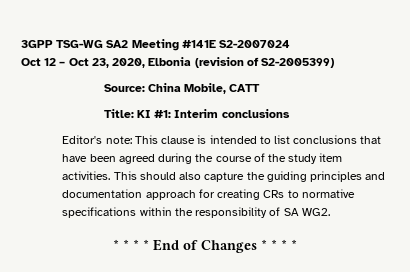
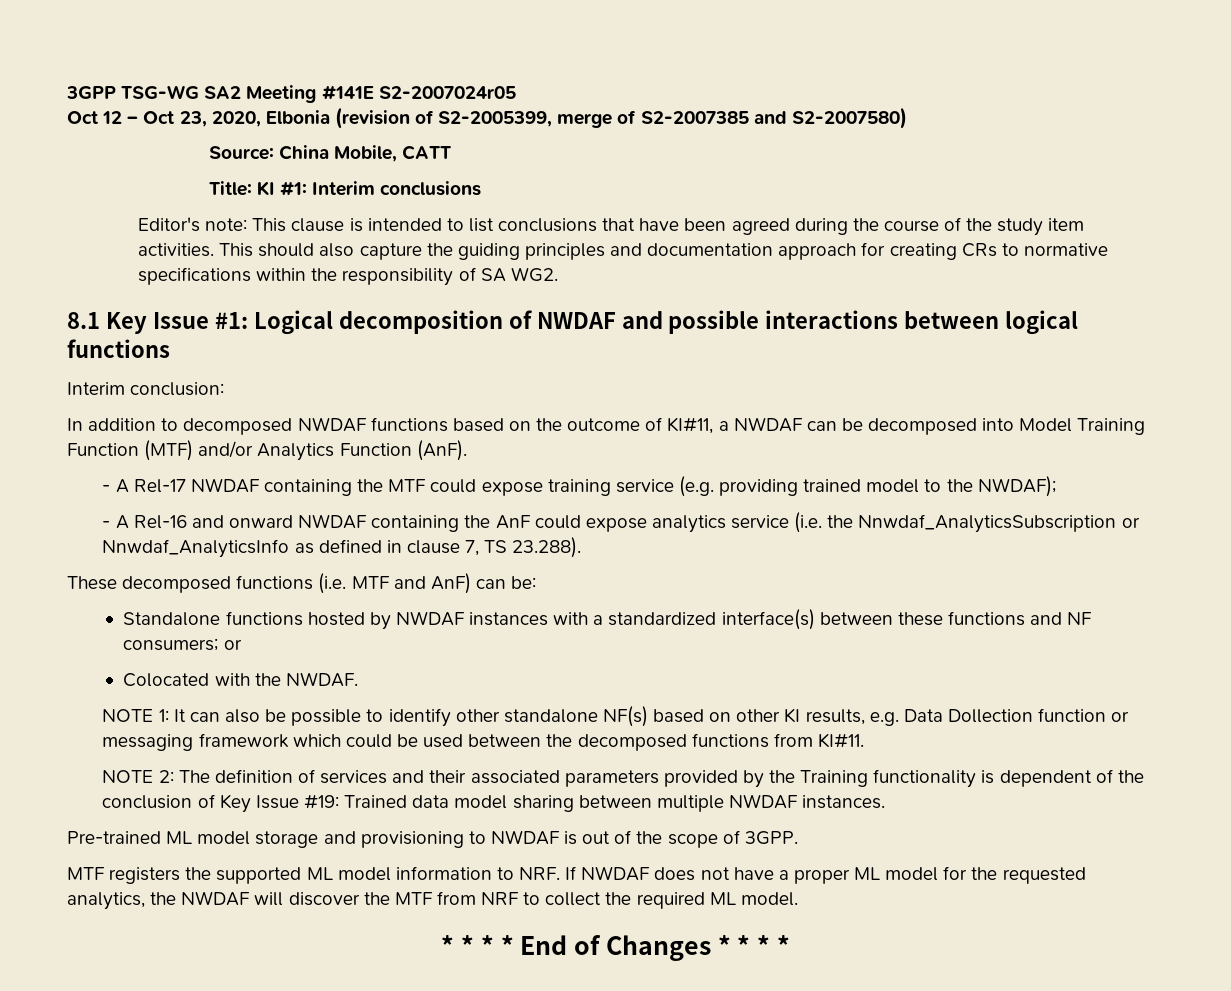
- 3GPP TSG-WG SA2 Meeting #141E S2-2007024
+ 3GPP TSG-WG SA2 Meeting #141E S2-2007024r05
- Oct 12 – Oct 23, 2020, Elbonia (revision of S2-2005399)
+ Oct 12 – Oct 23, 2020, Elbonia (revision of S2-2005399, merge of S2-2007385 and S2-2007580)
+ 8.1 Key Issue #1: Logical decomposition of NWDAF and possible interactions between logical functions
+ Interim conclusion:
+ In addition to decomposed NWDAF functions based on the outcome of KI#11, a NWDAF can be decomposed into Model Training Function (MTF) and/or Analytics Function (AnF).
+ - A Rel-17 NWDAF containing the MTF could expose training service (e.g. providing trained model to the NWDAF);
+ - A Rel-16 and onward NWDAF containing the AnF could expose analytics service (i.e. the Nnwdaf_AnalyticsSubscription or Nnwdaf_AnalyticsInfo as defined in clause 7, TS 23.288).
+ These decomposed functions (i.e. MTF and AnF) can be:
+ Standalone functions hosted by NWDAF instances with a standardized interface(s) between these functions and NF consumers; or
+ Colocated with the NWDAF.
+ NOTE 1: It can also be possible to identify other standalone NF(s) based on other KI results, e.g. Data Dollection function or messaging framework which could be used between the decomposed functions from KI#11.
+ NOTE 2: The definition of services and their associated parameters provided by the Training functionality is dependent of the conclusion of Key Issue #19: Trained data model sharing between multiple NWDAF instances.
+ Pre-trained ML model storage and provisioning to NWDAF is out of the scope of 3GPP.
+ MTF registers the supported ML model information to NRF. If NWDAF does not have a proper ML model for the requested analytics, the NWDAF will discover the MTF from NRF to collect the required ML model.

